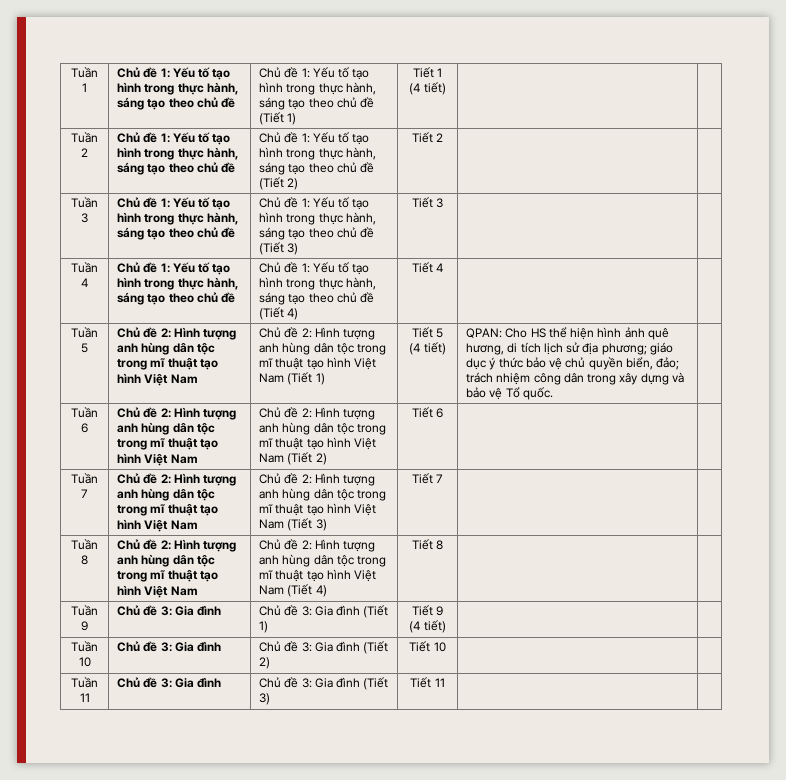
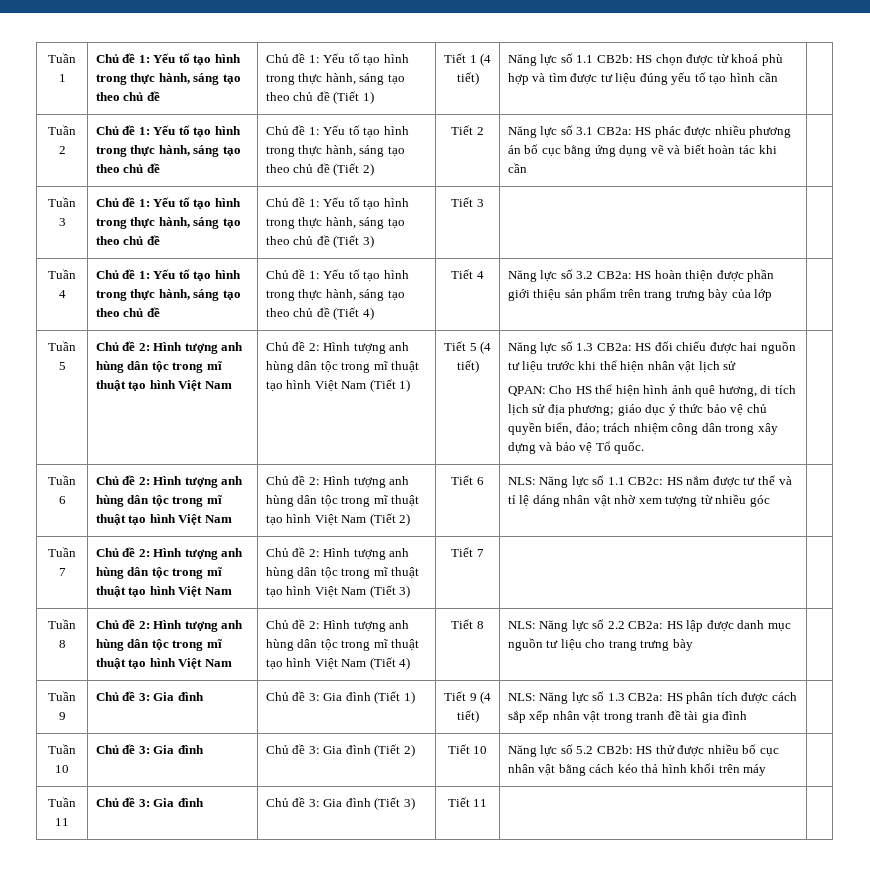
+ Năng lực số 1.1 CB2b: HS chọn được từ khoá phù hợp và tìm được tư liệu đúng yếu tố tạo hình cần
+ Năng lực số 3.1 CB2a: HS phác được nhiều phương án bố cục bằng ứng dụng vẽ và biết hoàn tác khi cần
+ Năng lực số 3.2 CB2a: HS hoàn thiện được phần giới thiệu sản phẩm trên trang trưng bày của lớp
+ Năng lực số 1.3 CB2a: HS đối chiếu được hai nguồn tư liệu trước khi thể hiện nhân vật lịch sử
+ NLS: Năng lực số 1.1 CB2c: HS nắm được tư thế và tỉ lệ dáng nhân vật nhờ xem tượng từ nhiều góc
+ NLS: Năng lực số 2.2 CB2a: HS lập được danh mục nguồn tư liệu cho trang trưng bày
- Tuần 9 | Chủ đề 3: Gia đình | Chủ đề 3: Gia đình (Tiết 1) | Tiết 9 (4 tiết) | |
+ Tuần 9 | Chủ đề 3: Gia đình | Chủ đề 3: Gia đình (Tiết 1) | Tiết 9 (4 tiết) | NLS: Năng lực số 1.3 CB2a: HS phân tích được cách sắp xếp nhân vật trong tranh đề tài gia đình |
- Tuần 10 | Chủ đề 3: Gia đình | Chủ đề 3: Gia đình (Tiết 2) | Tiết 10 | |
+ Tuần 10 | Chủ đề 3: Gia đình | Chủ đề 3: Gia đình (Tiết 2) | Tiết 10 | Năng lực số 5.2 CB2b: HS thử được nhiều bố cục nhân vật bằng cách kéo thả hình khối trên máy |

